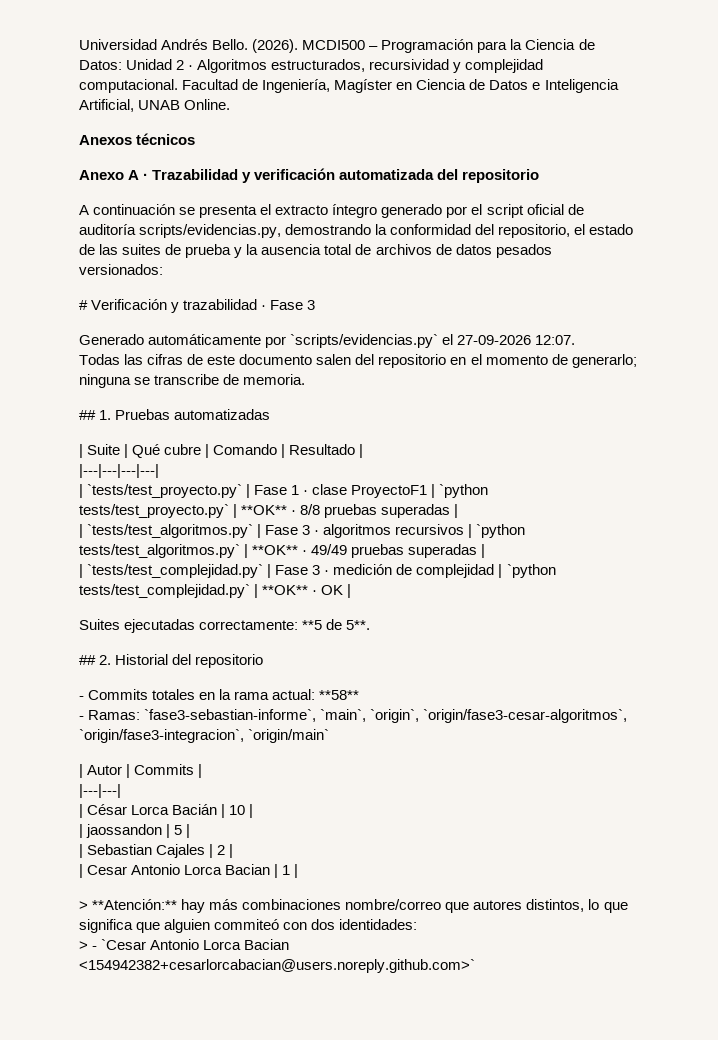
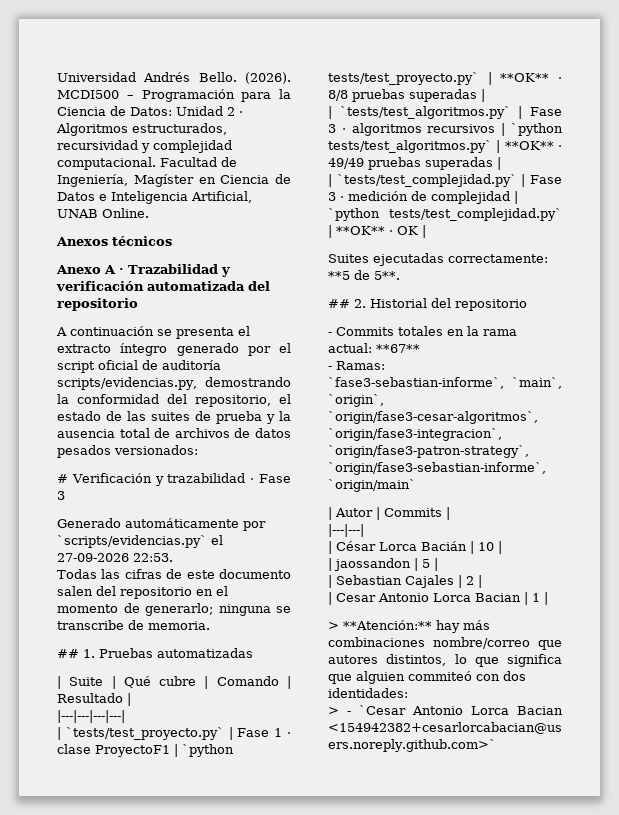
- Generado automáticamente por `scripts/evidencias.py` el 27-09-2026 12:07.
+ Generado automáticamente por `scripts/evidencias.py` el 27-09-2026 22:53.
- - Commits totales en la rama actual: **58**
+ - Commits totales en la rama actual: **67**
- - Ramas: `fase3-sebastian-informe`, `main`, `origin`, `origin/fase3-cesar-algoritmos`, `origin/fase3-integracion`, `origin/main`
+ - Ramas: `fase3-sebastian-informe`, `main`, `origin`, `origin/fase3-cesar-algoritmos`, `origin/fase3-integracion`, `origin/fase3-patron-strategy`, `origin/fase3-sebastian-informe`, `origin/main`

